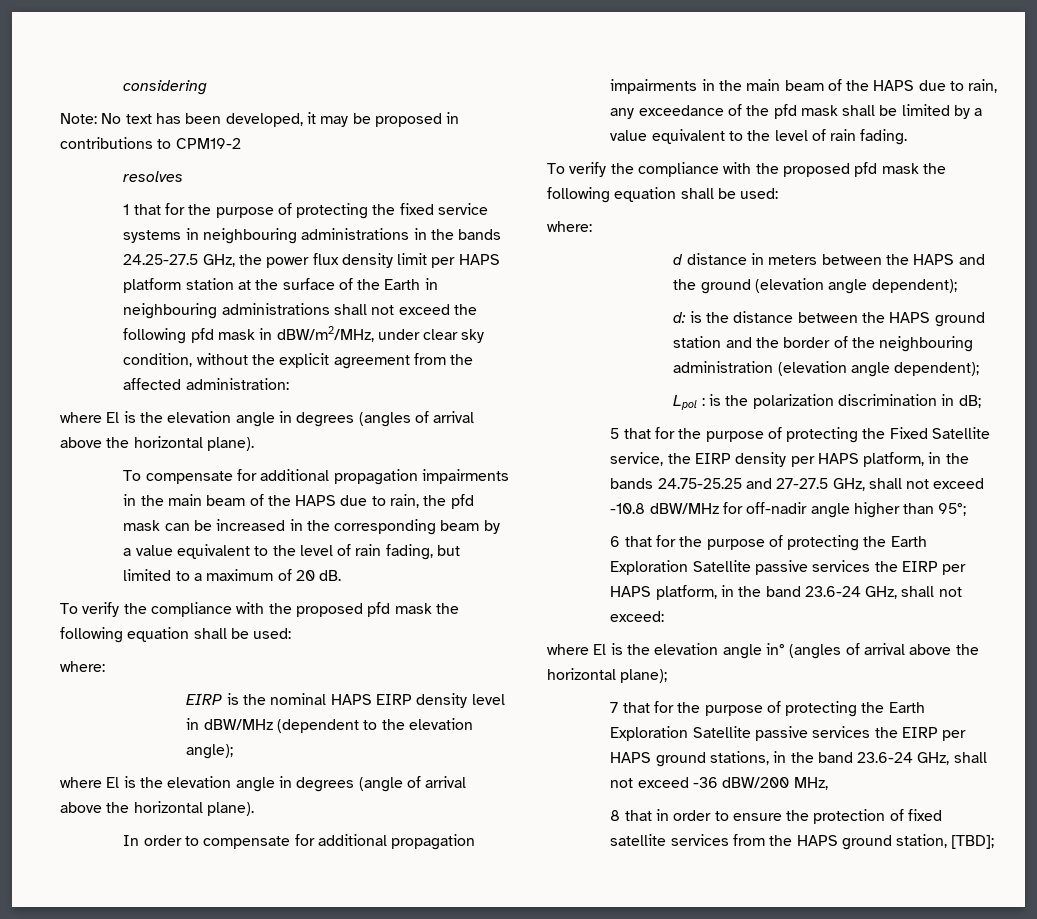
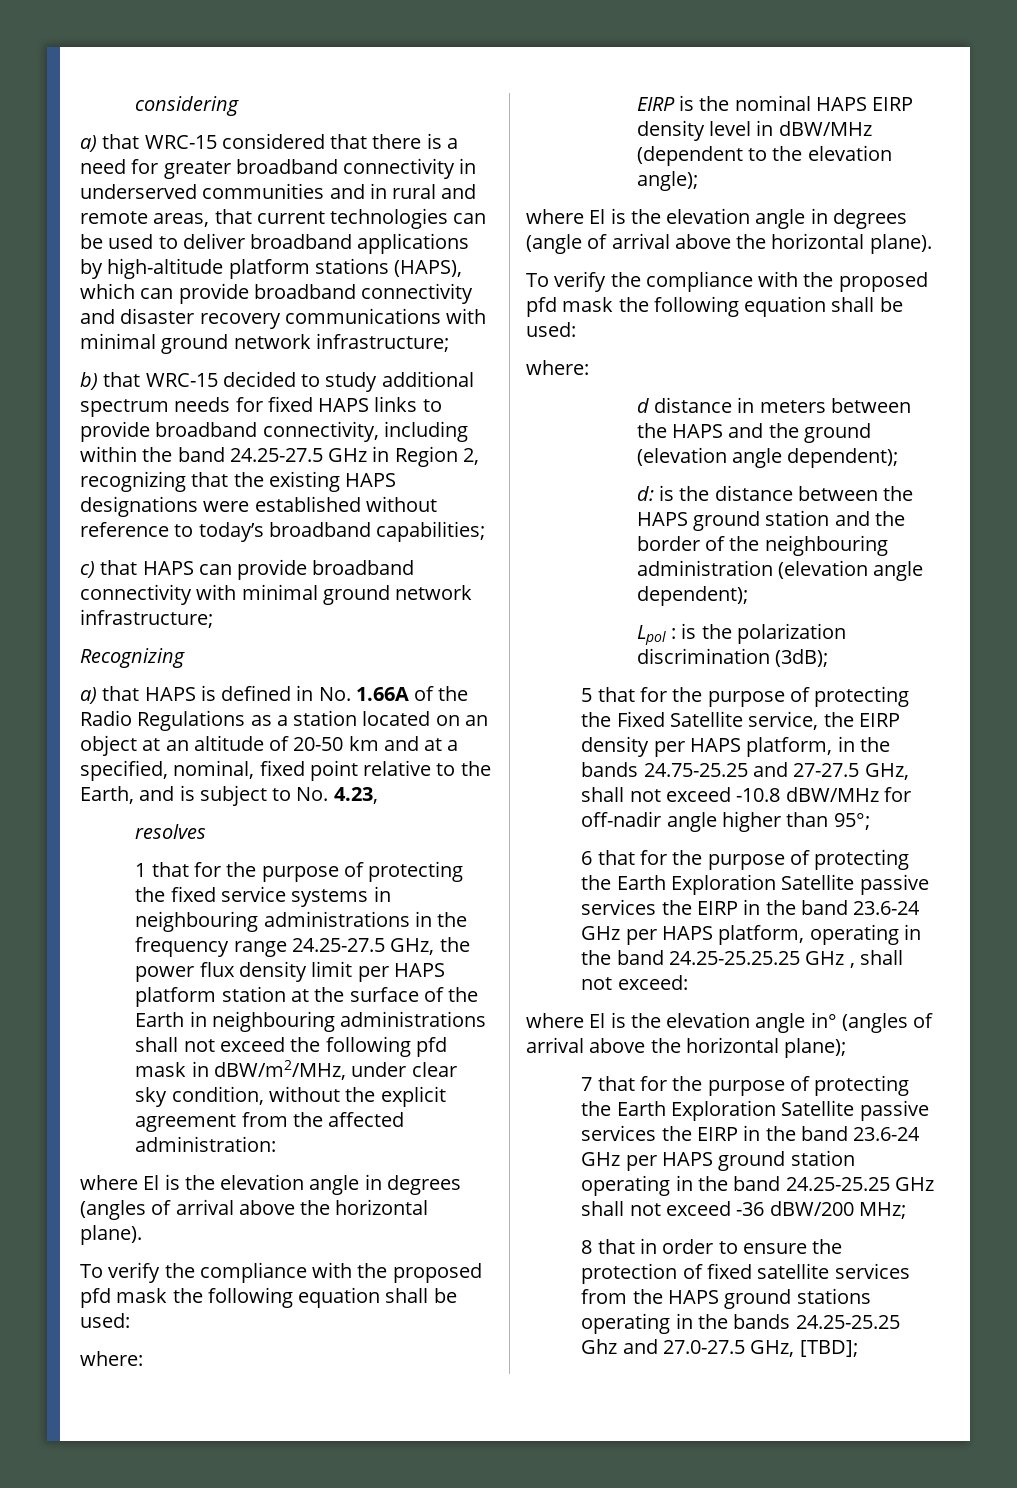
- Note: No text has been developed, it may be proposed in contributions to CPM19-2
+ a) that WRC-15 considered that there is a need for greater broadband connectivity in underserved communities and in rural and remote areas, that current technologies can be used to deliver broadband applications by high-altitude platform stations (HAPS), which can provide broadband connectivity and disaster recovery communications with minimal ground network infrastructure;
+ b) that WRC-15 decided to study additional spectrum needs for fixed HAPS links to provide broadband connectivity, including within the band 24.25-27.5 GHz in Region 2, recognizing that the existing HAPS designations were established without reference to today’s broadband capabilities;
+ c) that HAPS can provide broadband connectivity with minimal ground network infrastructure;
+ Recognizing
+ a) that HAPS is defined in No. 1.66A of the Radio Regulations as a station located on an object at an altitude of 20-50 km and at a specified, nominal, fixed point relative to the Earth, and is subject to No. 4.23,
- 1 that for the purpose of protecting the fixed service systems in neighbouring administrations in the bands 24.25-27.5 GHz, the power flux density limit per HAPS platform station at the surface of the Earth in neighbouring administrations shall not exceed the following pfd mask in dBW/m2/MHz, under clear sky condition, without the explicit agreement from the affected administration:
+ 1 that for the purpose of protecting the fixed service systems in neighbouring administrations in the frequency range 24.25-27.5 GHz, the power flux density limit per HAPS platform station at the surface of the Earth in neighbouring administrations shall not exceed the following pfd mask in dBW/m2/MHz, under clear sky condition, without the explicit agreement from the affected administration:
- To compensate for additional propagation impairments in the main beam of the HAPS due to rain, the pfd mask can be increased in the corresponding beam by a value equivalent to the level of rain fading, but limited to a maximum of 20 dB.
- In order to compensate for additional propagation impairments in the main beam of the HAPS due to rain, any exceedance of the pfd mask shall be limited by a value equivalent to the level of rain fading.
- Lpol : is the polarization discrimination in dB;
+ Lpol : is the polarization discrimination (3dB);
- 6 that for the purpose of protecting the Earth Exploration Satellite passive services the EIRP per HAPS platform, in the band 23.6-24 GHz, shall not exceed:
+ 6 that for the purpose of protecting the Earth Exploration Satellite passive services the EIRP in the band 23.6-24 GHz per HAPS platform, operating in the band 24.25-25.25.25 GHz , shall not exceed:
- 7 that for the purpose of protecting the Earth Exploration Satellite passive services the EIRP per HAPS ground stations, in the band 23.6-24 GHz, shall not exceed -36 dBW/200 MHz,
+ 7 that for the purpose of protecting the Earth Exploration Satellite passive services the EIRP in the band 23.6-24 GHz per HAPS ground station operating in the band 24.25-25.25 GHz shall not exceed -36 dBW/200 MHz;
- 8 that in order to ensure the protection of fixed satellite services from the HAPS ground station, [TBD];
+ 8 that in order to ensure the protection of fixed satellite services from the HAPS ground stations operating in the bands 24.25-25.25 Ghz and 27.0-27.5 GHz, [TBD];

